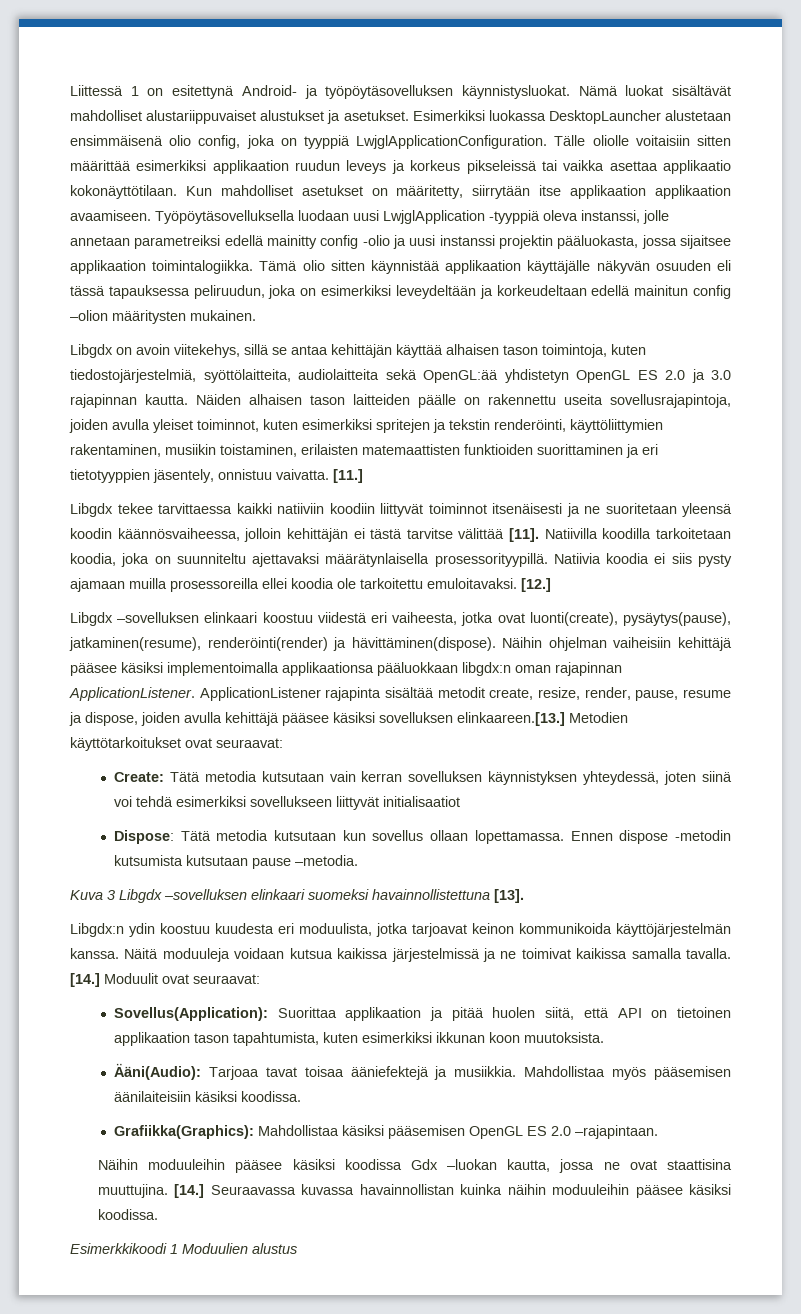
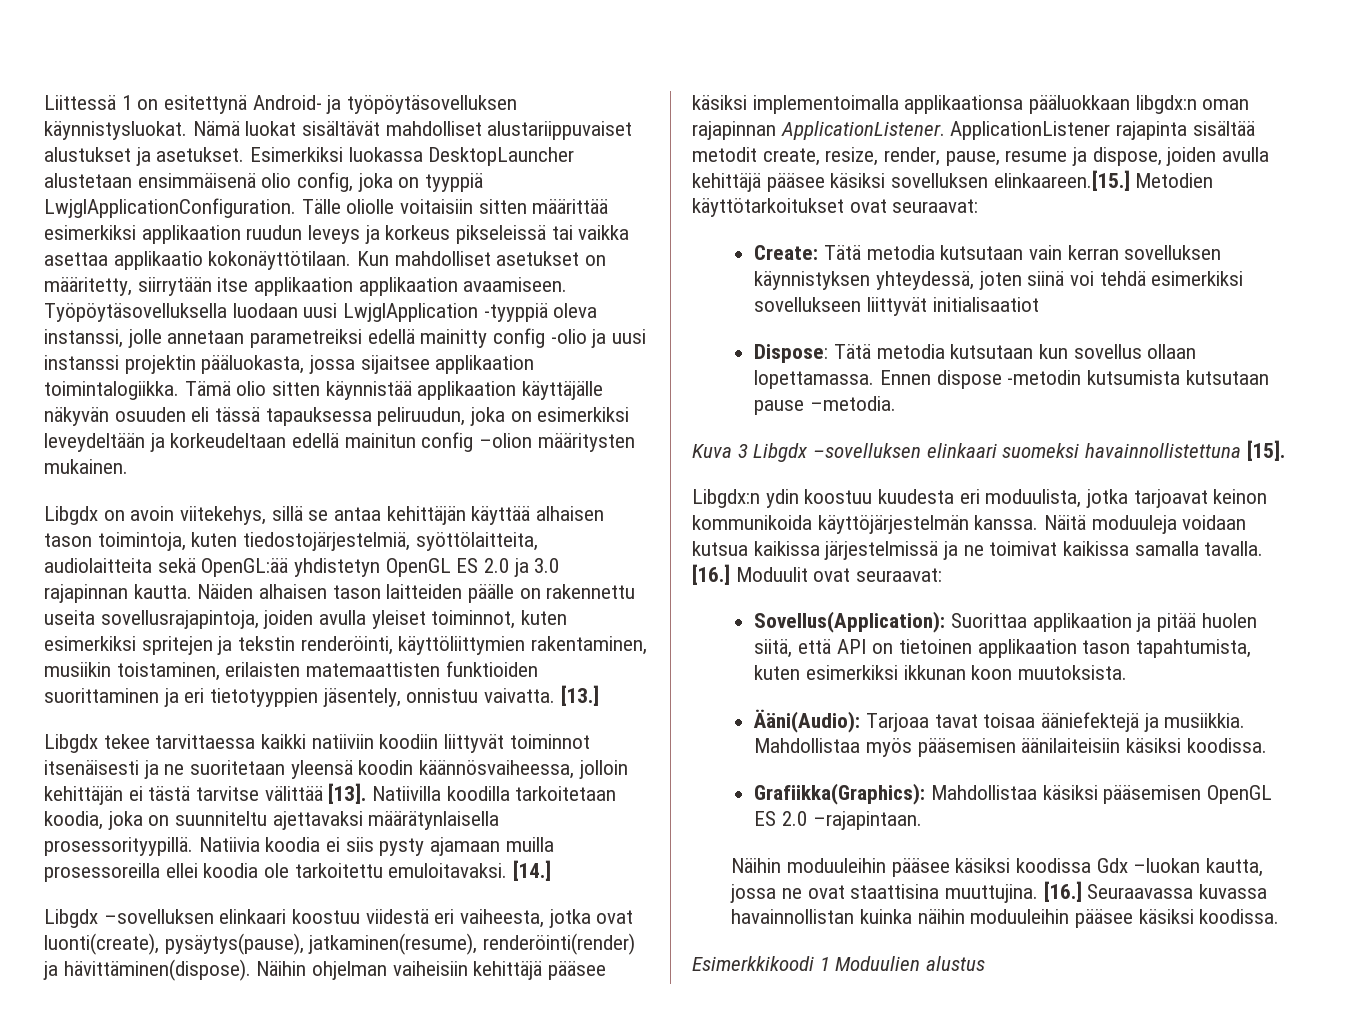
- [11.]
+ [13.]
- Libgdx tekee tarvittaessa kaikki natiiviin koodiin liittyvät toiminnot itsenäisesti ja ne suoritetaan yleensä koodin käännösvaiheessa, jolloin kehittäjän ei tästä tarvitse välittää [11].
+ Libgdx tekee tarvittaessa kaikki natiiviin koodiin liittyvät toiminnot itsenäisesti ja ne suoritetaan yleensä koodin käännösvaiheessa, jolloin kehittäjän ei tästä tarvitse välittää [13].
- [12.]
+ [14.]
- ApplicationListener rajapinta sisältää metodit create, resize, render, pause, resume ja dispose, joiden avulla kehittäjä pääsee käsiksi sovelluksen elinkaareen.[13.] Metodien käyttötarkoitukset ovat seuraavat:
+ ApplicationListener rajapinta sisältää metodit create, resize, render, pause, resume ja dispose, joiden avulla kehittäjä pääsee käsiksi sovelluksen elinkaareen.[15.] Metodien käyttötarkoitukset ovat seuraavat:
- Kuva 3 Libgdx –sovelluksen elinkaari suomeksi havainnollistettuna [13].
+ Kuva 3 Libgdx –sovelluksen elinkaari suomeksi havainnollistettuna [15].
- [14.] Moduulit ovat seuraavat:
+ [16.] Moduulit ovat seuraavat:
- [14.] Seuraavassa kuvassa havainnollistan kuinka näihin moduuleihin pääsee käsiksi koodissa.
+ [16.] Seuraavassa kuvassa havainnollistan kuinka näihin moduuleihin pääsee käsiksi koodissa.

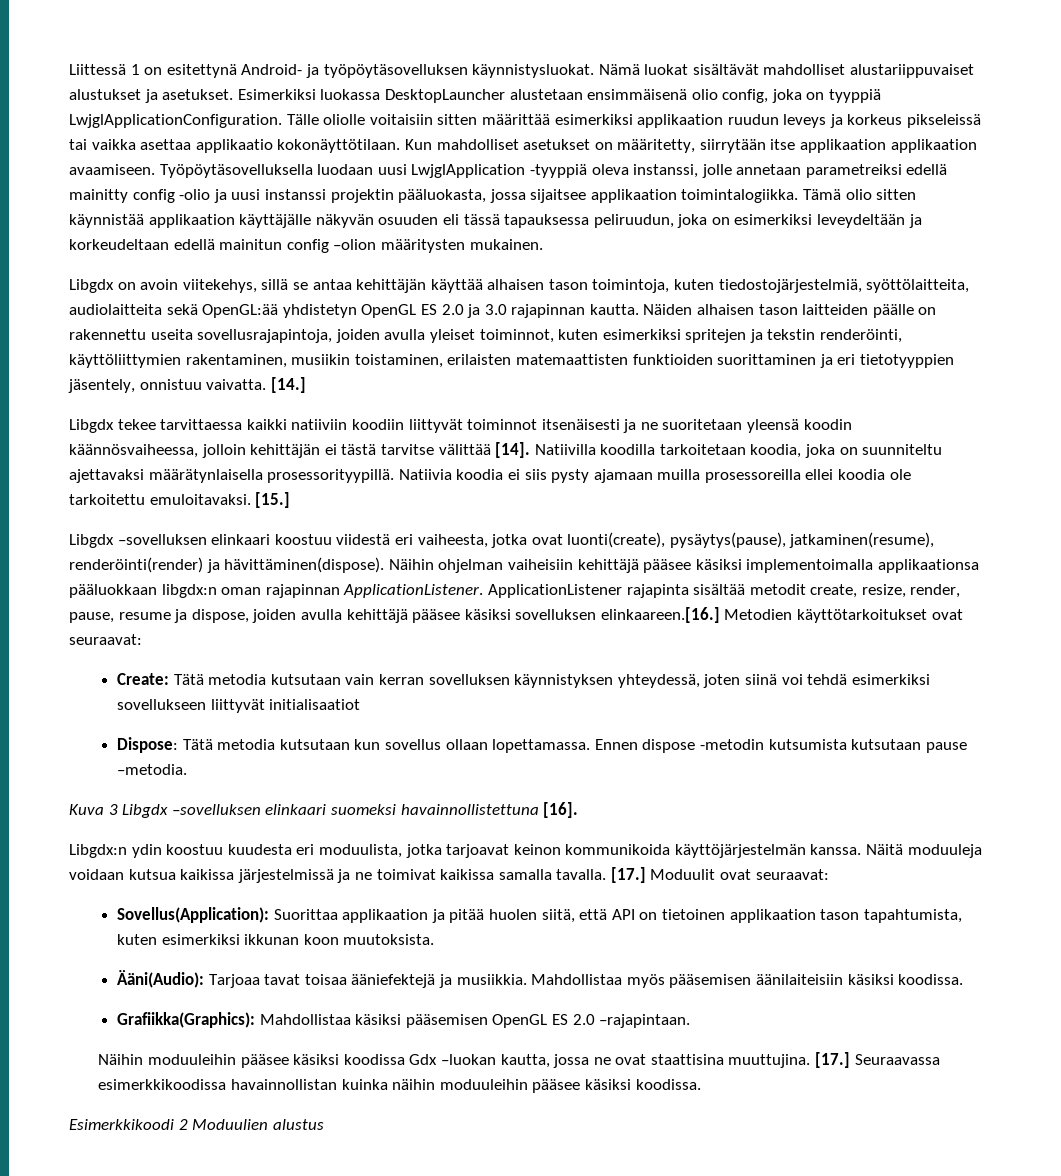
- [13.]
+ [14.]
- Libgdx tekee tarvittaessa kaikki natiiviin koodiin liittyvät toiminnot itsenäisesti ja ne suoritetaan yleensä koodin käännösvaiheessa, jolloin kehittäjän ei tästä tarvitse välittää [13].
+ Libgdx tekee tarvittaessa kaikki natiiviin koodiin liittyvät toiminnot itsenäisesti ja ne suoritetaan yleensä koodin käännösvaiheessa, jolloin kehittäjän ei tästä tarvitse välittää [14].
- [14.]
+ [15.]
- ApplicationListener rajapinta sisältää metodit create, resize, render, pause, resume ja dispose, joiden avulla kehittäjä pääsee käsiksi sovelluksen elinkaareen.[15.] Metodien käyttötarkoitukset ovat seuraavat:
+ ApplicationListener rajapinta sisältää metodit create, resize, render, pause, resume ja dispose, joiden avulla kehittäjä pääsee käsiksi sovelluksen elinkaareen.[16.] Metodien käyttötarkoitukset ovat seuraavat:
- Kuva 3 Libgdx –sovelluksen elinkaari suomeksi havainnollistettuna [15].
+ Kuva 3 Libgdx –sovelluksen elinkaari suomeksi havainnollistettuna [16].
- [16.] Moduulit ovat seuraavat:
+ [17.] Moduulit ovat seuraavat:
- [16.] Seuraavassa kuvassa havainnollistan kuinka näihin moduuleihin pääsee käsiksi koodissa.
+ [17.] Seuraavassa esimerkkikoodissa havainnollistan kuinka näihin moduuleihin pääsee käsiksi koodissa.
- Esimerkkikoodi 1 Moduulien alustus
+ Esimerkkikoodi 2 Moduulien alustus

